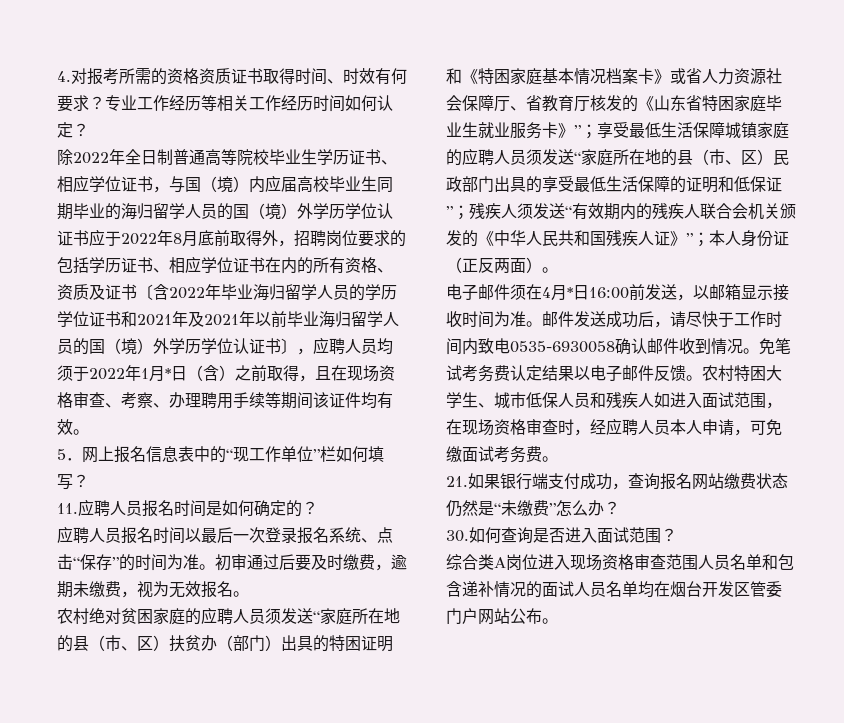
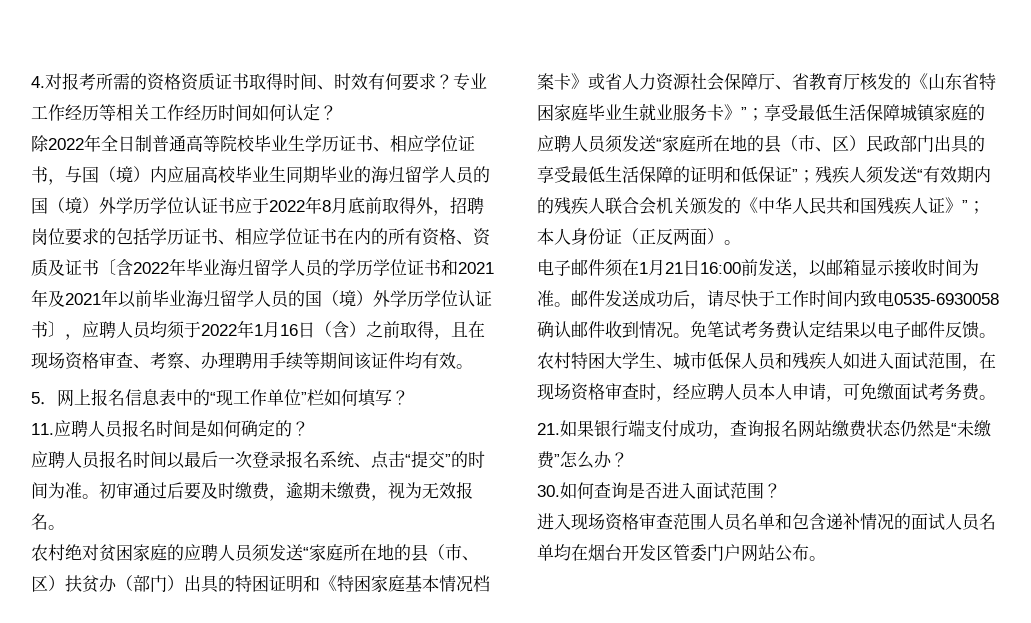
- 除2022年全日制普通高等院校毕业生学历证书、相应学位证书，与国（境）内应届高校毕业生同期毕业的海归留学人员的国（境）外学历学位认证书应于2022年8月底前取得外，招聘岗位要求的包括学历证书、相应学位证书在内的所有资格、资质及证书〔含2022年毕业海归留学人员的学历学位证书和2021年及2021年以前毕业海归留学人员的国（境）外学历学位认证书〕，应聘人员均须于2022年1月*日（含）之前取得，且在现场资格审查、考察、办理聘用手续等期间该证件均有效。
+ 除2022年全日制普通高等院校毕业生学历证书、相应学位证书，与国（境）内应届高校毕业生同期毕业的海归留学人员的国（境）外学历学位认证书应于2022年8月底前取得外，招聘岗位要求的包括学历证书、相应学位证书在内的所有资格、资质及证书〔含2022年毕业海归留学人员的学历学位证书和2021年及2021年以前毕业海归留学人员的国（境）外学历学位认证书〕，应聘人员均须于2022年1月16日（含）之前取得，且在现场资格审查、考察、办理聘用手续等期间该证件均有效。
- 应聘人员报名时间以最后一次登录报名系统、点击“保存”的时间为准。
+ 应聘人员报名时间以最后一次登录报名系统、点击“提交”的时间为准。
- 电子邮件须在4月*日16:00前发送，以邮箱显示接收时间为准。
+ 电子邮件须在1月21日16:00前发送，以邮箱显示接收时间为准。
- 综合类A岗位进入现场资格审查范围人员名单和包含递补情况的面试人员名单均在烟台开发区管委门户网站公布。
+ 进入现场资格审查范围人员名单和包含递补情况的面试人员名单均在烟台开发区管委门户网站公布。

